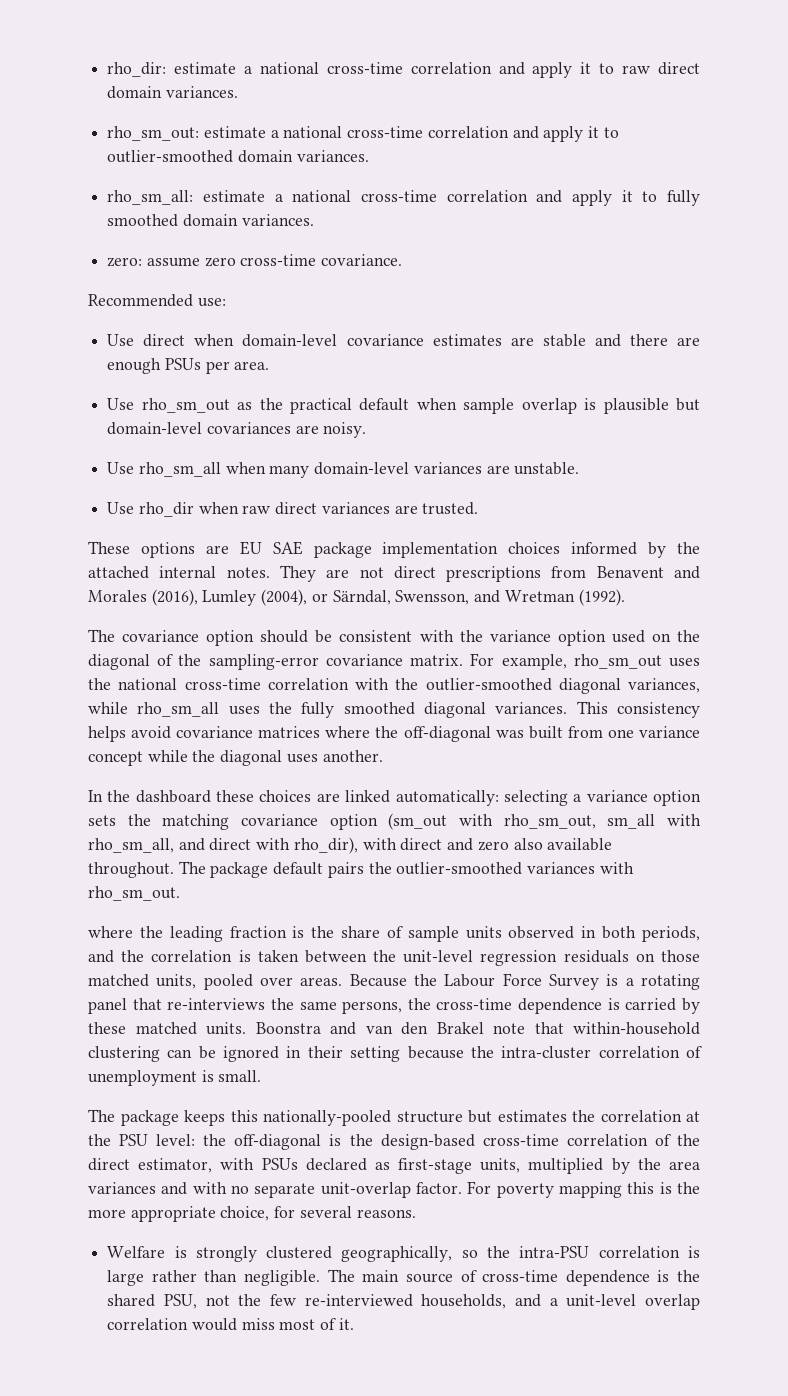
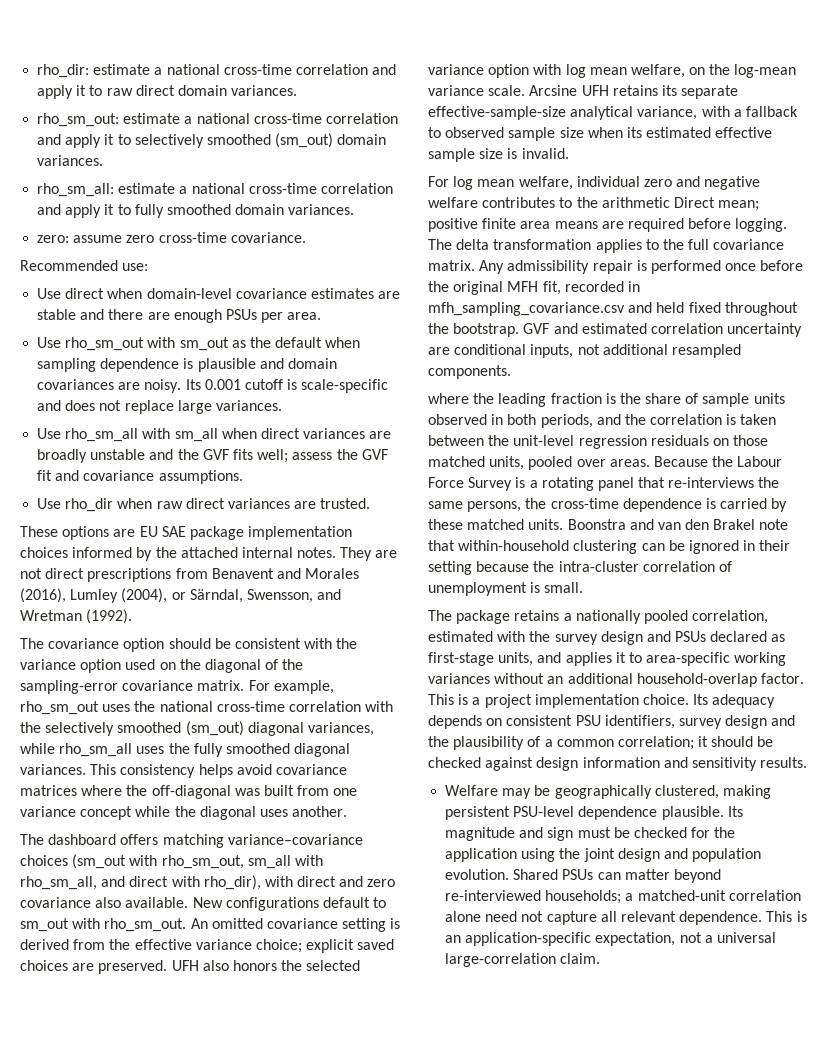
- rho_sm_out: estimate a national cross-time correlation and apply it to outlier-smoothed domain variances.
+ rho_sm_out: estimate a national cross-time correlation and apply it to selectively smoothed (sm_out) domain variances.
- Use rho_sm_out as the practical default when sample overlap is plausible but domain-level covariances are noisy.
- Use rho_sm_all when many domain-level variances are unstable.
+ Use rho_sm_out with sm_out as the default when sampling dependence is plausible and domain covariances are noisy. Its 0.001 cutoff is scale-specific and does not replace large variances.
+ Use rho_sm_all with sm_all when direct variances are broadly unstable and the GVF fits well; assess the GVF fit and covariance assumptions.
- For example, rho_sm_out uses the national cross-time correlation with the outlier-smoothed diagonal variances, while rho_sm_all uses the fully smoothed diagonal variances.
+ For example, rho_sm_out uses the national cross-time correlation with the selectively smoothed (sm_out) diagonal variances, while rho_sm_all uses the fully smoothed diagonal variances.
- In the dashboard these choices are linked automatically: selecting a variance option sets the matching covariance option (sm_out with rho_sm_out, sm_all with rho_sm_all, and direct with rho_dir), with direct and zero also available throughout. The package default pairs the outlier-smoothed variances with rho_sm_out.
+ The dashboard offers matching variance–covariance choices (sm_out with rho_sm_out, sm_all with rho_sm_all, and direct with rho_dir), with direct and zero covariance also available. New configurations default to sm_out with rho_sm_out. An omitted covariance setting is derived from the effective variance choice; explicit saved choices are preserved. UFH also honors the selected variance option with log mean welfare, on the log-mean variance scale. Arcsine UFH retains its separate effective-sample-size analytical variance, with a fallback to observed sample size when its estimated effective sample size is invalid.
+ For log mean welfare, individual zero and negative welfare contributes to the arithmetic Direct mean; positive finite area means are required before logging. The delta transformation applies to the full covariance matrix. Any admissibility repair is performed once before the original MFH fit, recorded in mfh_sampling_covariance.csv and held fixed throughout the bootstrap. GVF and estimated correlation uncertainty are conditional inputs, not additional resampled components.
- The package keeps this nationally-pooled structure but estimates the correlation at the PSU level: the off-diagonal is the design-based cross-time correlation of the direct estimator, with PSUs declared as first-stage units, multiplied by the area variances and with no separate unit-overlap factor. For poverty mapping this is the more appropriate choice, for several reasons.
- Welfare is strongly clustered geographically, so the intra-PSU correlation is large rather than negligible. The main source of cross-time dependence is the shared PSU, not the few re-interviewed households, and a unit-level overlap correlation would miss most of it.
+ The package retains a nationally pooled correlation, estimated with the survey design and PSUs declared as first-stage units, and applies it to area-specific working variances without an additional household-overlap factor. This is a project implementation choice. Its adequacy depends on consistent PSU identifiers, survey design and the plausibility of a common correlation; it should be checked against design information and sensitivity results.
+ Welfare may be geographically clustered, making persistent PSU-level dependence plausible. Its magnitude and sign must be checked for the application using the joint design and population evolution. Shared PSUs can matter beyond re-interviewed households; a matched-unit correlation alone need not capture all relevant dependence. This is an application-specific expectation, not a universal large-correlation claim.

